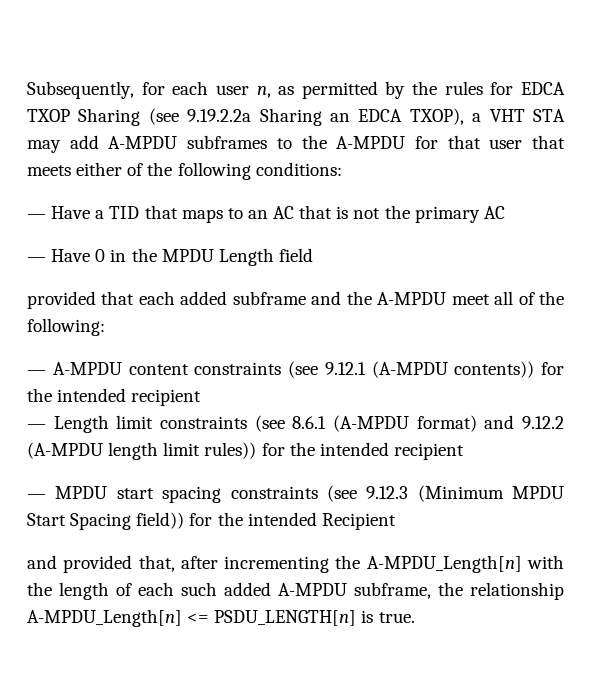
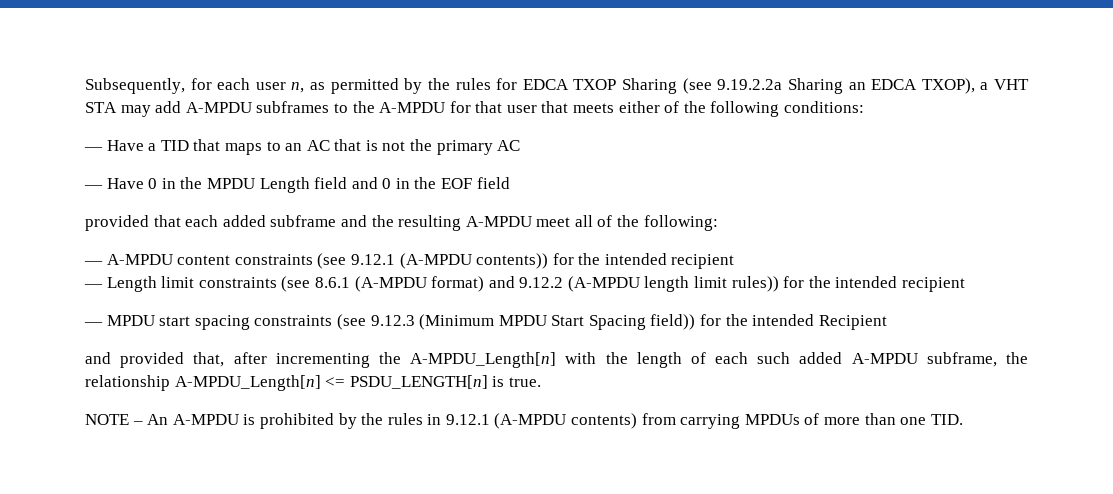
- — Have 0 in the MPDU Length field
+ — Have 0 in the MPDU Length field and 0 in the EOF field
- provided that each added subframe and the A-MPDU meet all of the following:
+ provided that each added subframe and the resulting A-MPDU meet all of the following:
+ NOTE – An A-MPDU is prohibited by the rules in 9.12.1 (A-MPDU contents) from carrying MPDUs of more than one TID.

